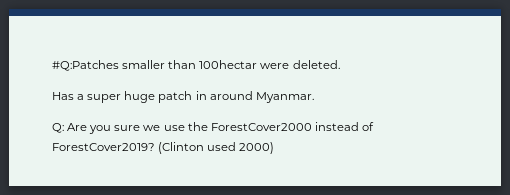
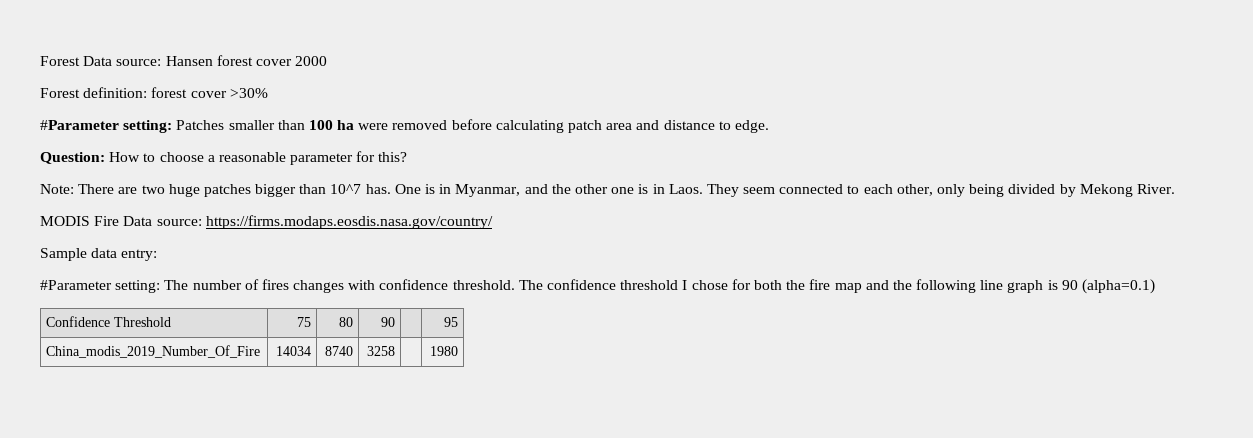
- #Q:Patches smaller than 100hectar were deleted.
- Has a super huge patch in around Myanmar.
- Q: Are you sure we use the ForestCover2000 instead of ForestCover2019? (Clinton used 2000)
+ Forest Data source: Hansen forest cover 2000
+ Forest definition: forest cover >30%
+ #Parameter setting: Patches smaller than 100 ha were removed before calculating patch area and distance to edge.
+ Question: How to choose a reasonable parameter for this?
+ Note: There are two huge patches bigger than 10^7 has. One is in Myanmar, and the other one is in Laos. They seem connected to each other, only being divided by Mekong River.
+ MODIS Fire Data source: https://firms.modaps.eosdis.nasa.gov/country/
+ Sample data entry:
+ #Parameter setting: The number of fires changes with confidence threshold. The confidence threshold I chose for both the fire map and the following line graph is 90 (alpha=0.1)
+ Confidence Threshold | 75 | 80 | 90 | | 95
+ China_modis_2019_Number_Of_Fire | 14034 | 8740 | 3258 | | 1980

